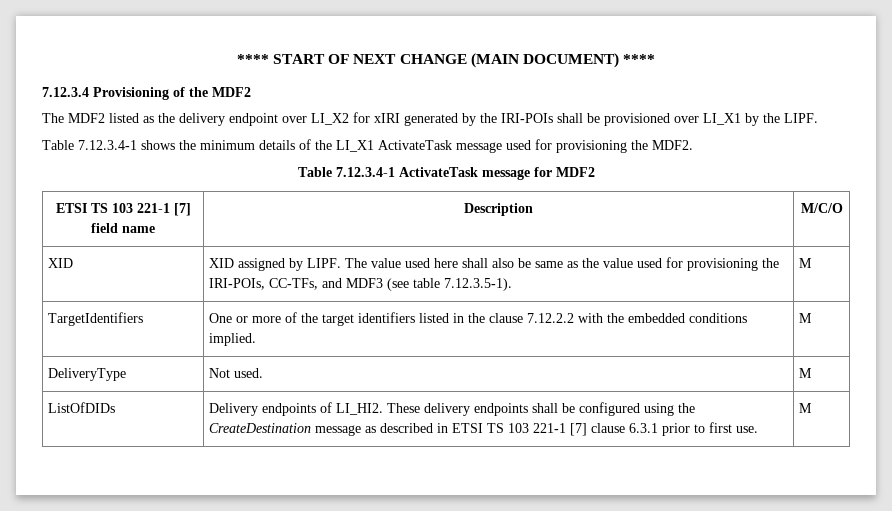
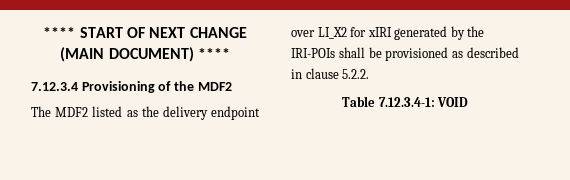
- The MDF2 listed as the delivery endpoint over LI_X2 for xIRI generated by the IRI-POIs shall be provisioned over LI_X1 by the LIPF.
- Table 7.12.3.4-1 shows the minimum details of the LI_X1 ActivateTask message used for provisioning the MDF2.
- Table 7.12.3.4-1 ActivateTask message for MDF2
- ETSI TS 103 221-1 [7] field name | Description | M/C/O
- XID | XID assigned by LIPF. The value used here shall also be same as the value used for provisioning the IRI-POIs, CC-TFs, and MDF3 (see table 7.12.3.5-1). | M
- TargetIdentifiers | One or more of the target identifiers listed in the clause 7.12.2.2 with the embedded conditions implied. | M
- DeliveryType | Not used. | M
- ListOfDIDs | Delivery endpoints of LI_HI2. These delivery endpoints shall be configured using the CreateDestination message as described in ETSI TS 103 221-1 [7] clause 6.3.1 prior to first use. | M
+ The MDF2 listed as the delivery endpoint over LI_X2 for xIRI generated by the IRI-POIs shall be provisioned as described in clause 5.2.2.
+ Table 7.12.3.4-1: VOID

